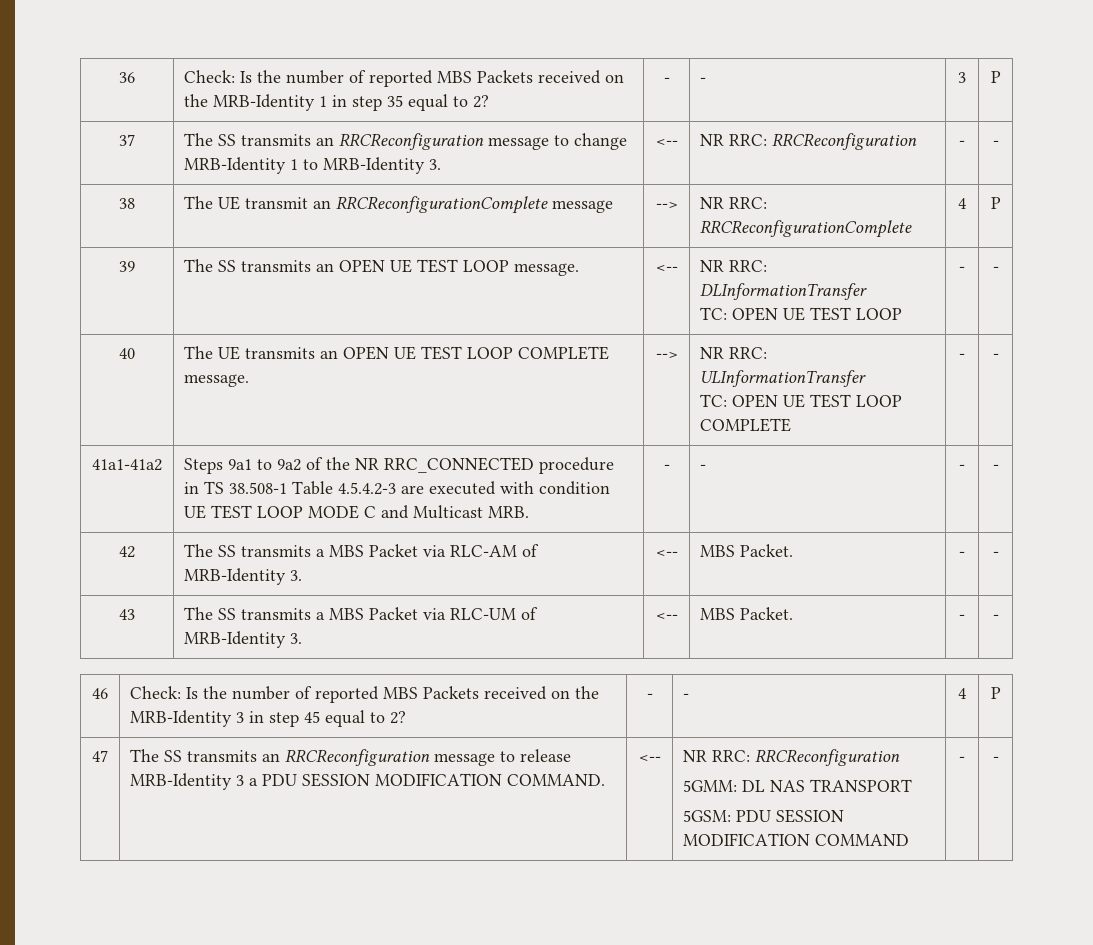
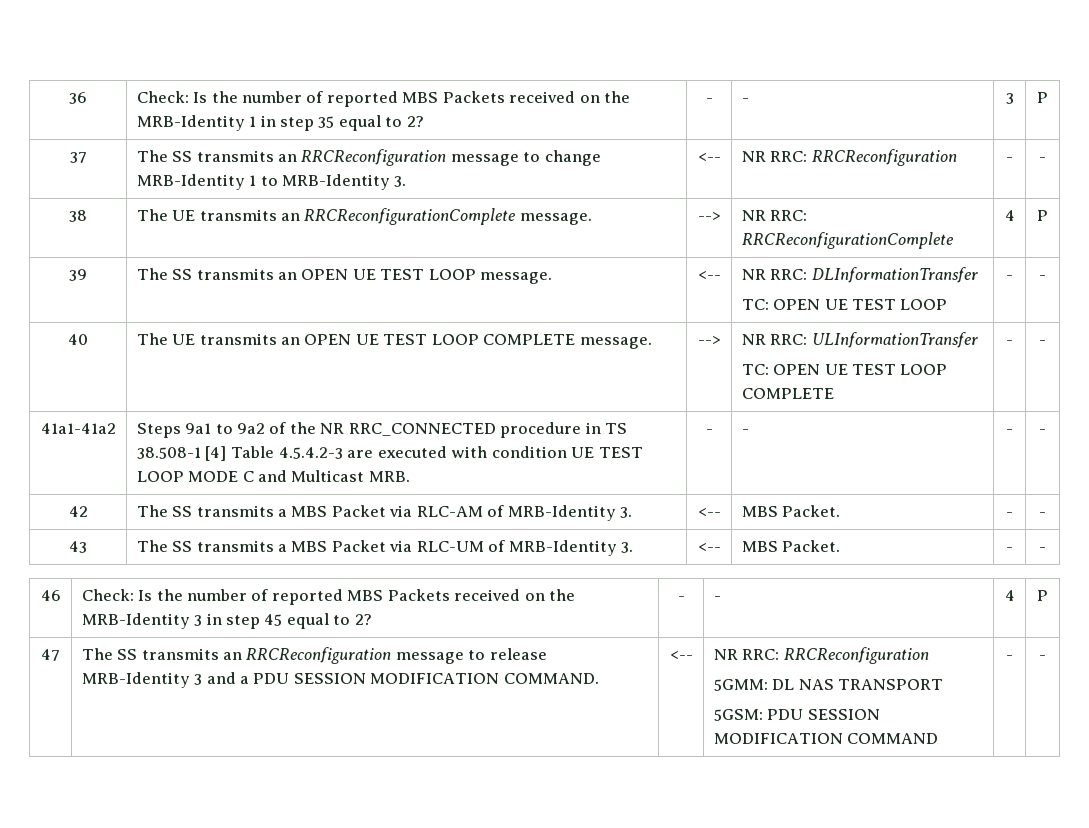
- 38 | The UE transmit an RRCReconfigurationComplete message | --> | NR RRC: RRCReconfigurationComplete | 4 | P
+ 38 | The UE transmits an RRCReconfigurationComplete message. | --> | NR RRC: RRCReconfigurationComplete | 4 | P
- 41a1-41a2 | Steps 9a1 to 9a2 of the NR RRC_CONNECTED procedure in TS 38.508-1 Table 4.5.4.2-3 are executed with condition UE TEST LOOP MODE C and Multicast MRB. | - | - | - | -
+ 41a1-41a2 | Steps 9a1 to 9a2 of the NR RRC_CONNECTED procedure in TS 38.508-1 [4] Table 4.5.4.2-3 are executed with condition UE TEST LOOP MODE C and Multicast MRB. | - | - | - | -
- 47 | The SS transmits an RRCReconfiguration message to release MRB-Identity 3 a PDU SESSION MODIFICATION COMMAND. | <-- | NR RRC: RRCReconfiguration
+ 47 | The SS transmits an RRCReconfiguration message to release MRB-Identity 3 and a PDU SESSION MODIFICATION COMMAND. | <-- | NR RRC: RRCReconfiguration

